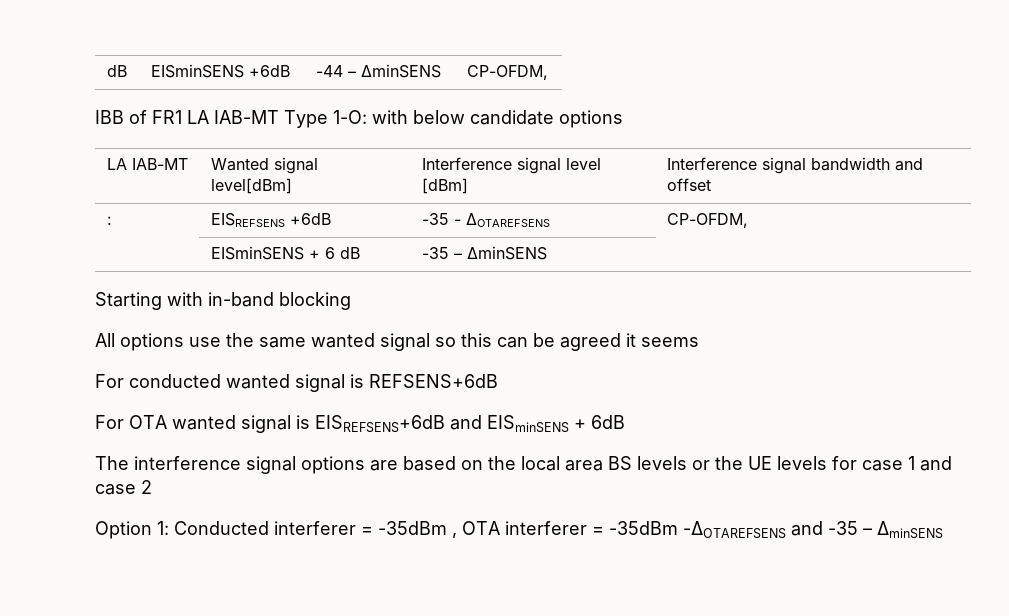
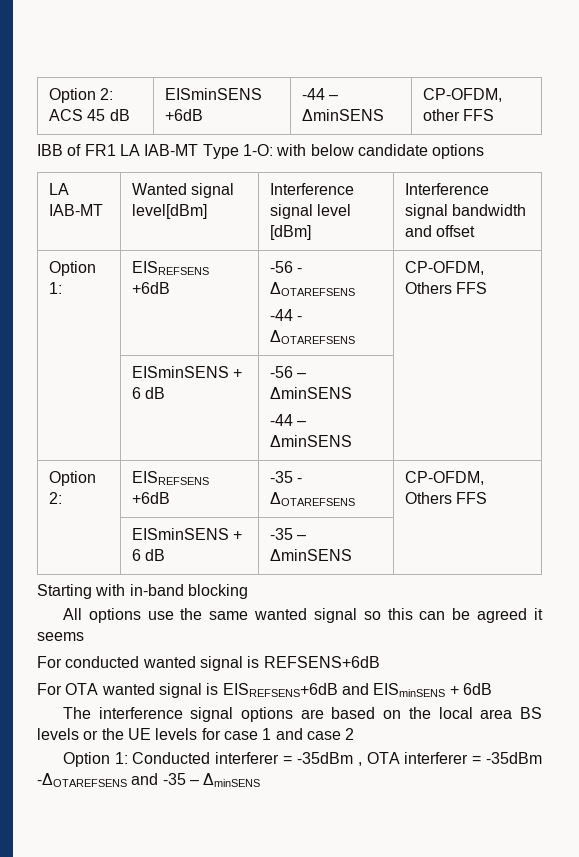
- dB | EISminSENS +6dB | -44 – ΔminSENS | CP-OFDM,
+ Option 2: ACS 45 dB | EISminSENS +6dB | -44 – ΔminSENS | CP-OFDM, other FFS
- : | EISREFSENS +6dB | -35 - ΔOTAREFSENS | CP-OFDM,
+ Option 1: | EISREFSENS +6dB | -56 - ΔOTAREFSENS
+ -44 - ΔOTAREFSENS | CP-OFDM, Others FFS
+ | EISminSENS + 6 dB | -56 – ΔminSENS
+ -44 – ΔminSENS |
+ Option 2: | EISREFSENS +6dB | -35 - ΔOTAREFSENS | CP-OFDM, Others FFS

